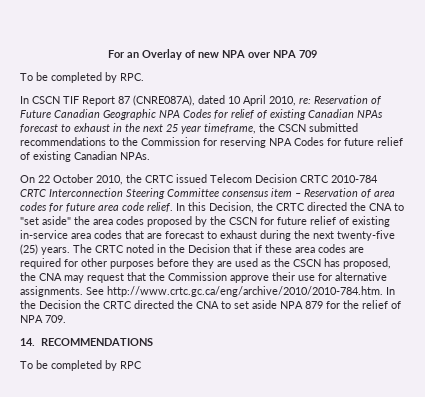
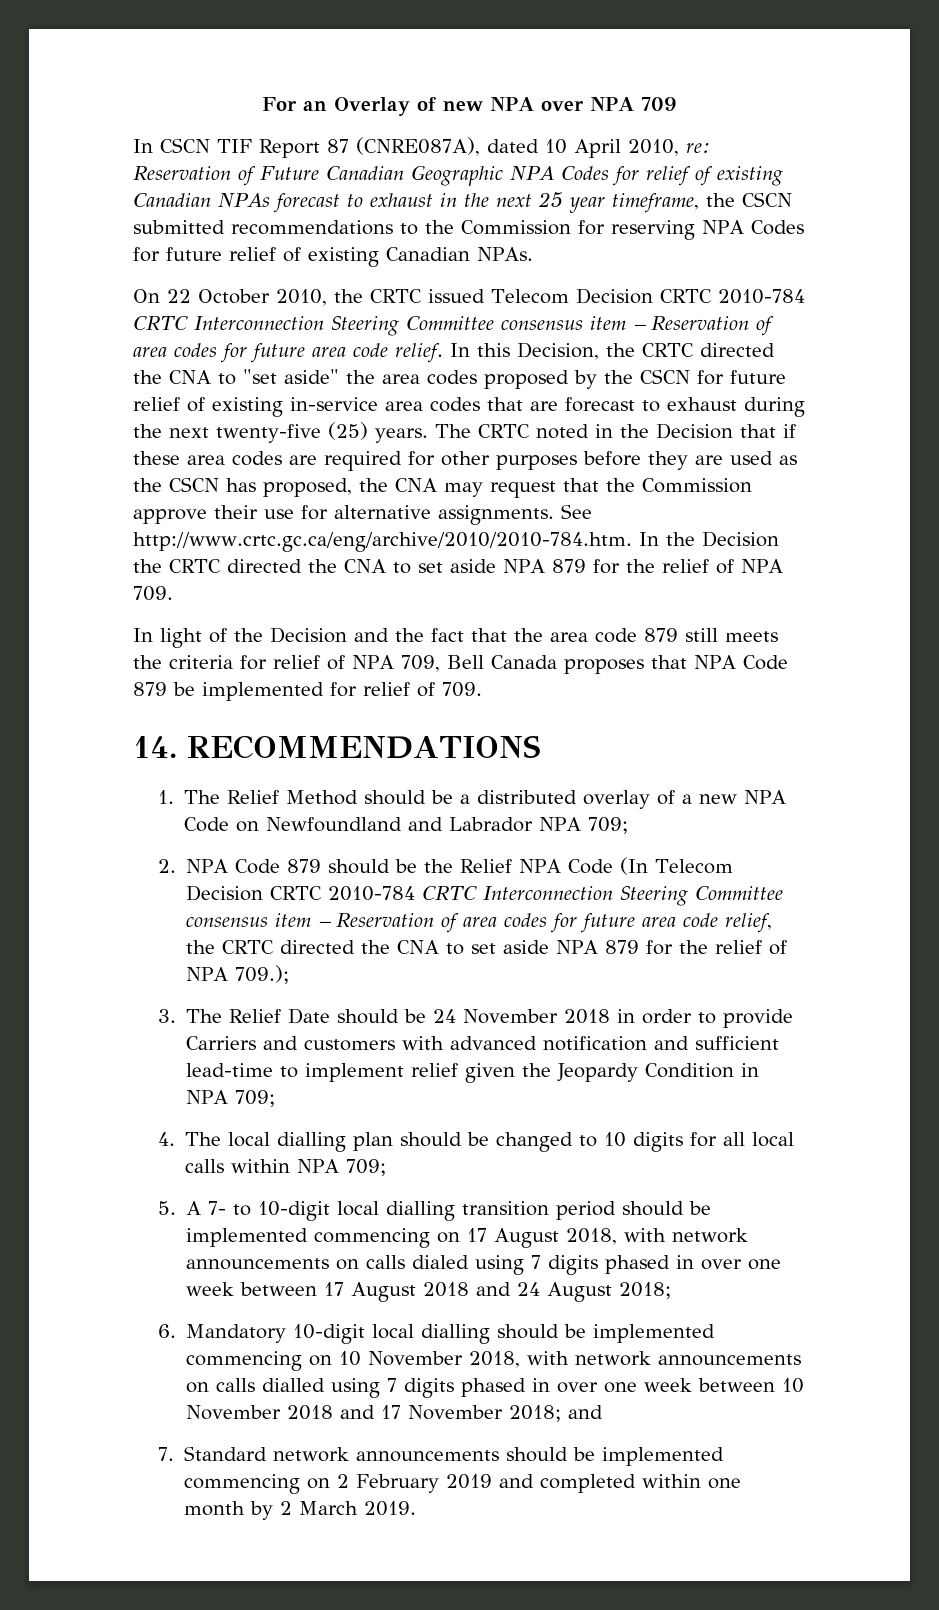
- To be completed by RPC.
+ In light of the Decision and the fact that the area code 879 still meets the criteria for relief of NPA 709, Bell Canada proposes that NPA Code 879 be implemented for relief of 709.
  14. RECOMMENDATIONS
- To be completed by RPC
+ 1. The Relief Method should be a distributed overlay of a new NPA Code on Newfoundland and Labrador NPA 709;
+ 2. NPA Code 879 should be the Relief NPA Code (In Telecom Decision CRTC 2010-784 CRTC Interconnection Steering Committee consensus item – Reservation of area codes for future area code relief, the CRTC directed the CNA to set aside NPA 879 for the relief of NPA 709.);
+ 3. The Relief Date should be 24 November 2018 in order to provide Carriers and customers with advanced notification and sufficient lead-time to implement relief given the Jeopardy Condition in NPA 709;
+ 4. The local dialling plan should be changed to 10 digits for all local calls within NPA 709;
+ 5. A 7- to 10-digit local dialling transition period should be implemented commencing on 17 August 2018, with network announcements on calls dialed using 7 digits phased in over one week between 17 August 2018 and 24 August 2018;
+ 6. Mandatory 10-digit local dialling should be implemented commencing on 10 November 2018, with network announcements on calls dialled using 7 digits phased in over one week between 10 November 2018 and 17 November 2018; and
+ 7. Standard network announcements should be implemented commencing on 2 February 2019 and completed within one month by 2 March 2019.

